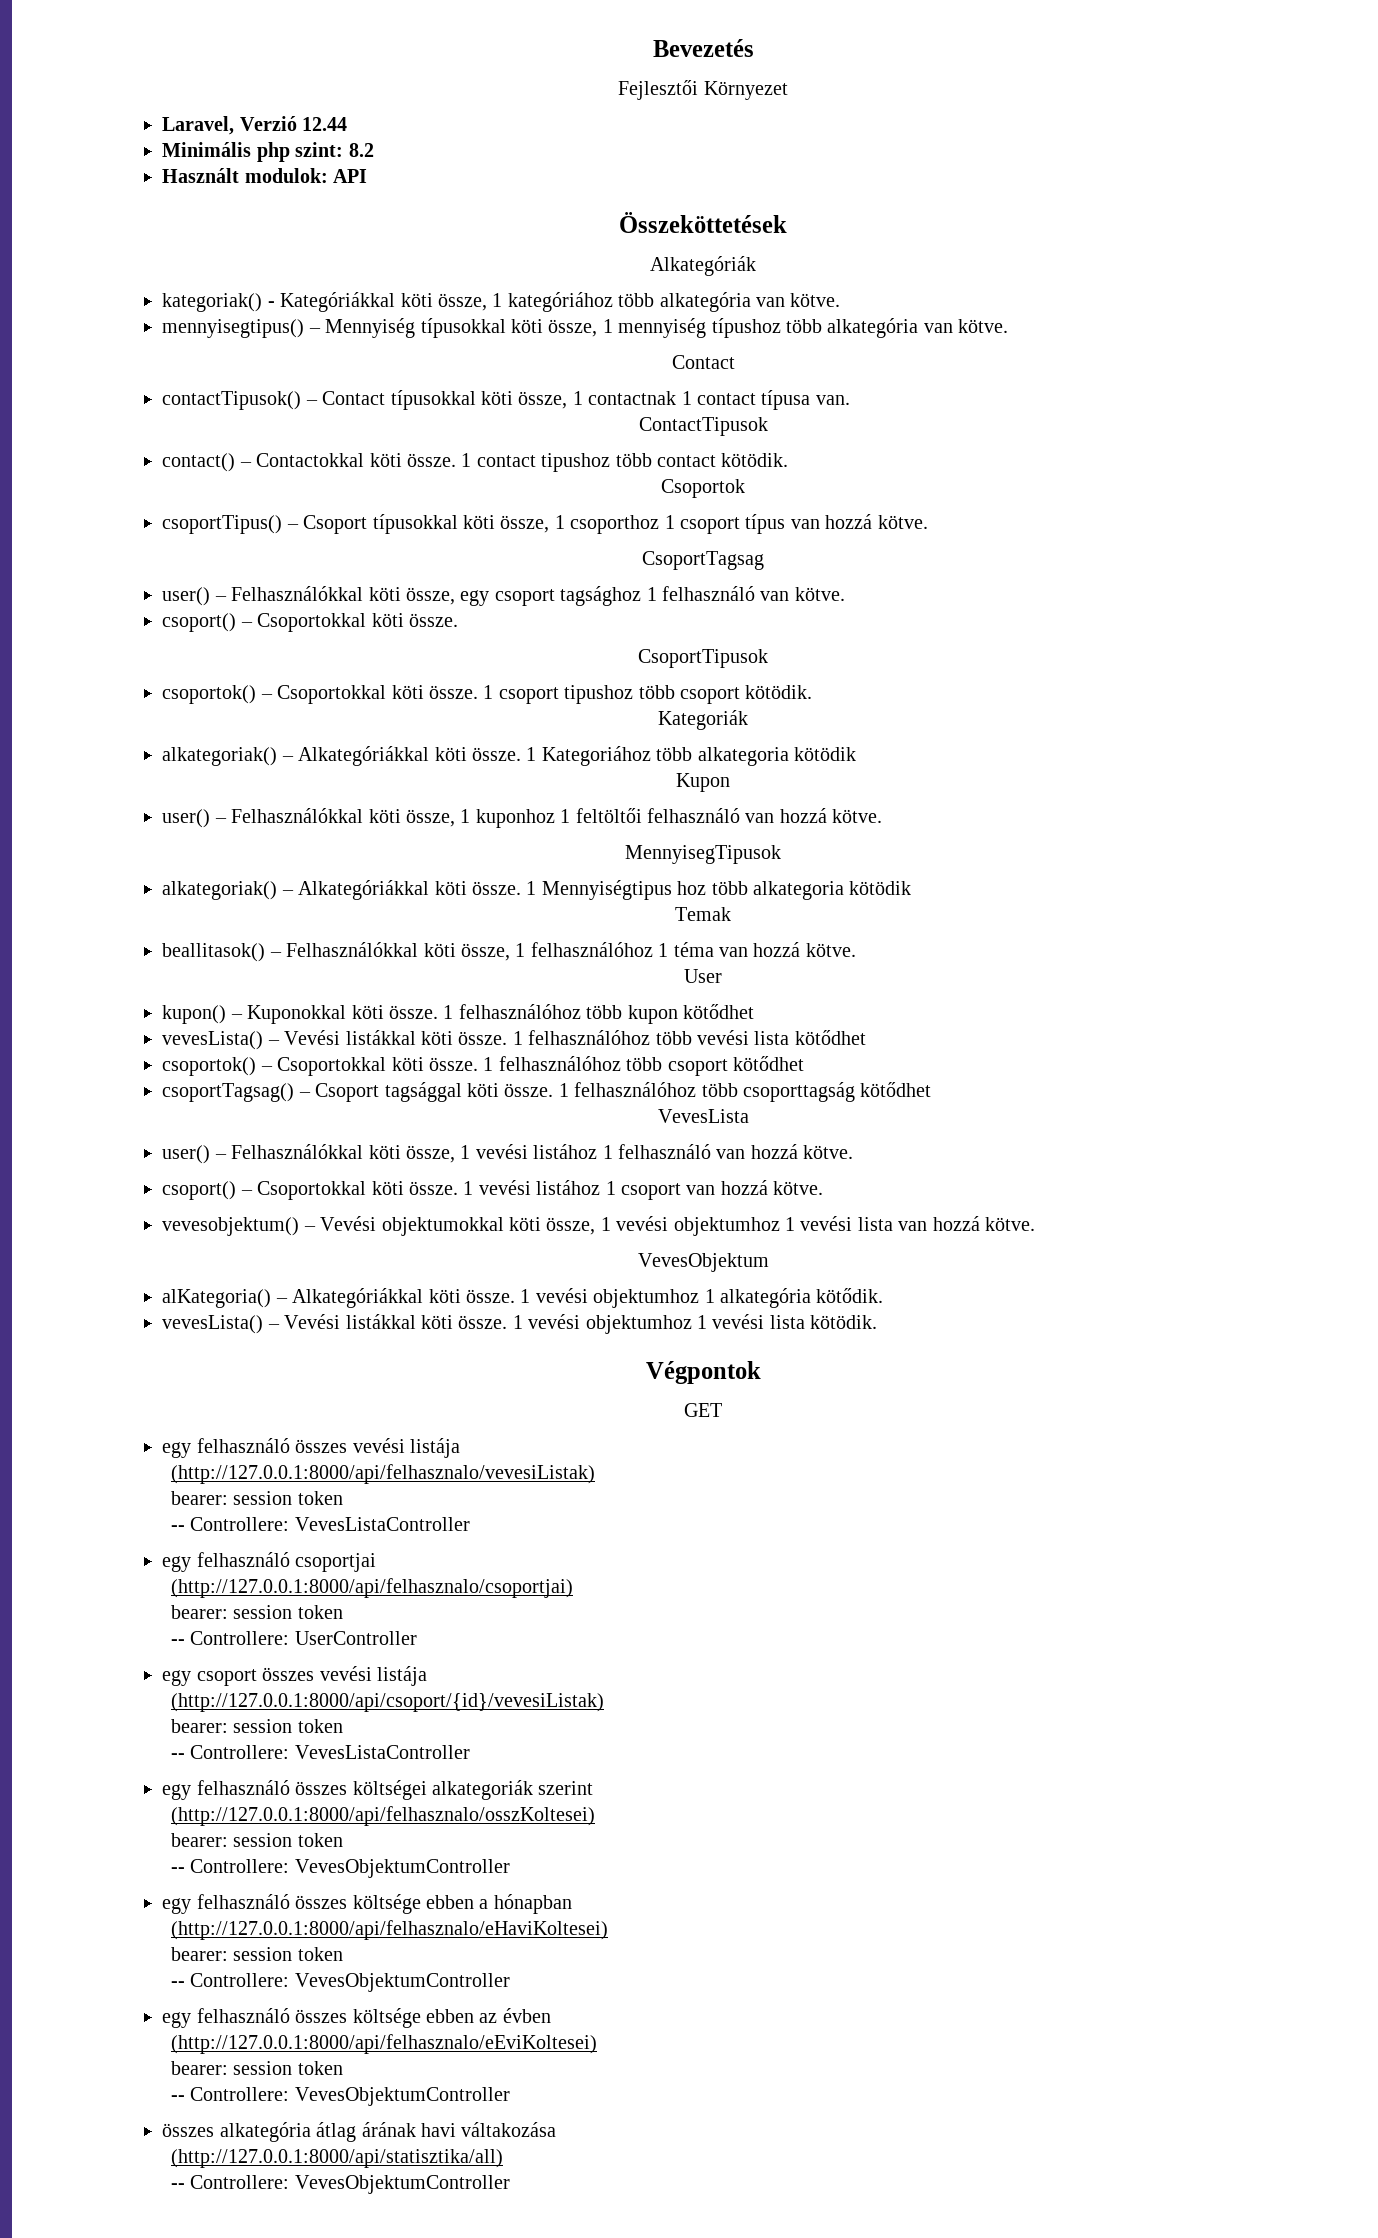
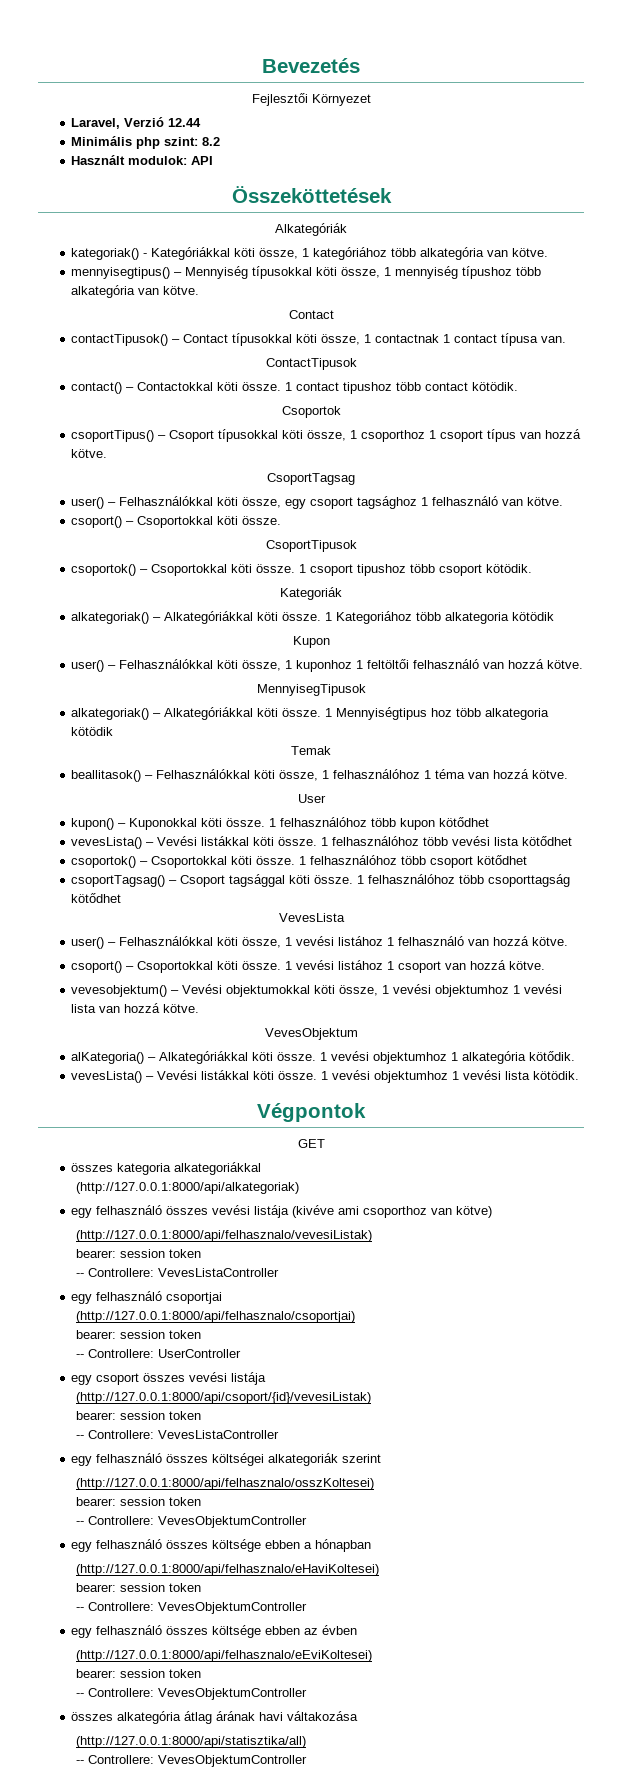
+ összes kategoria alkategoriákkal
+ (http://127.0.0.1:8000/api/alkategoriak)
- egy felhasználó összes vevési listája
+ egy felhasználó összes vevési listája (kivéve ami csoporthoz van kötve)

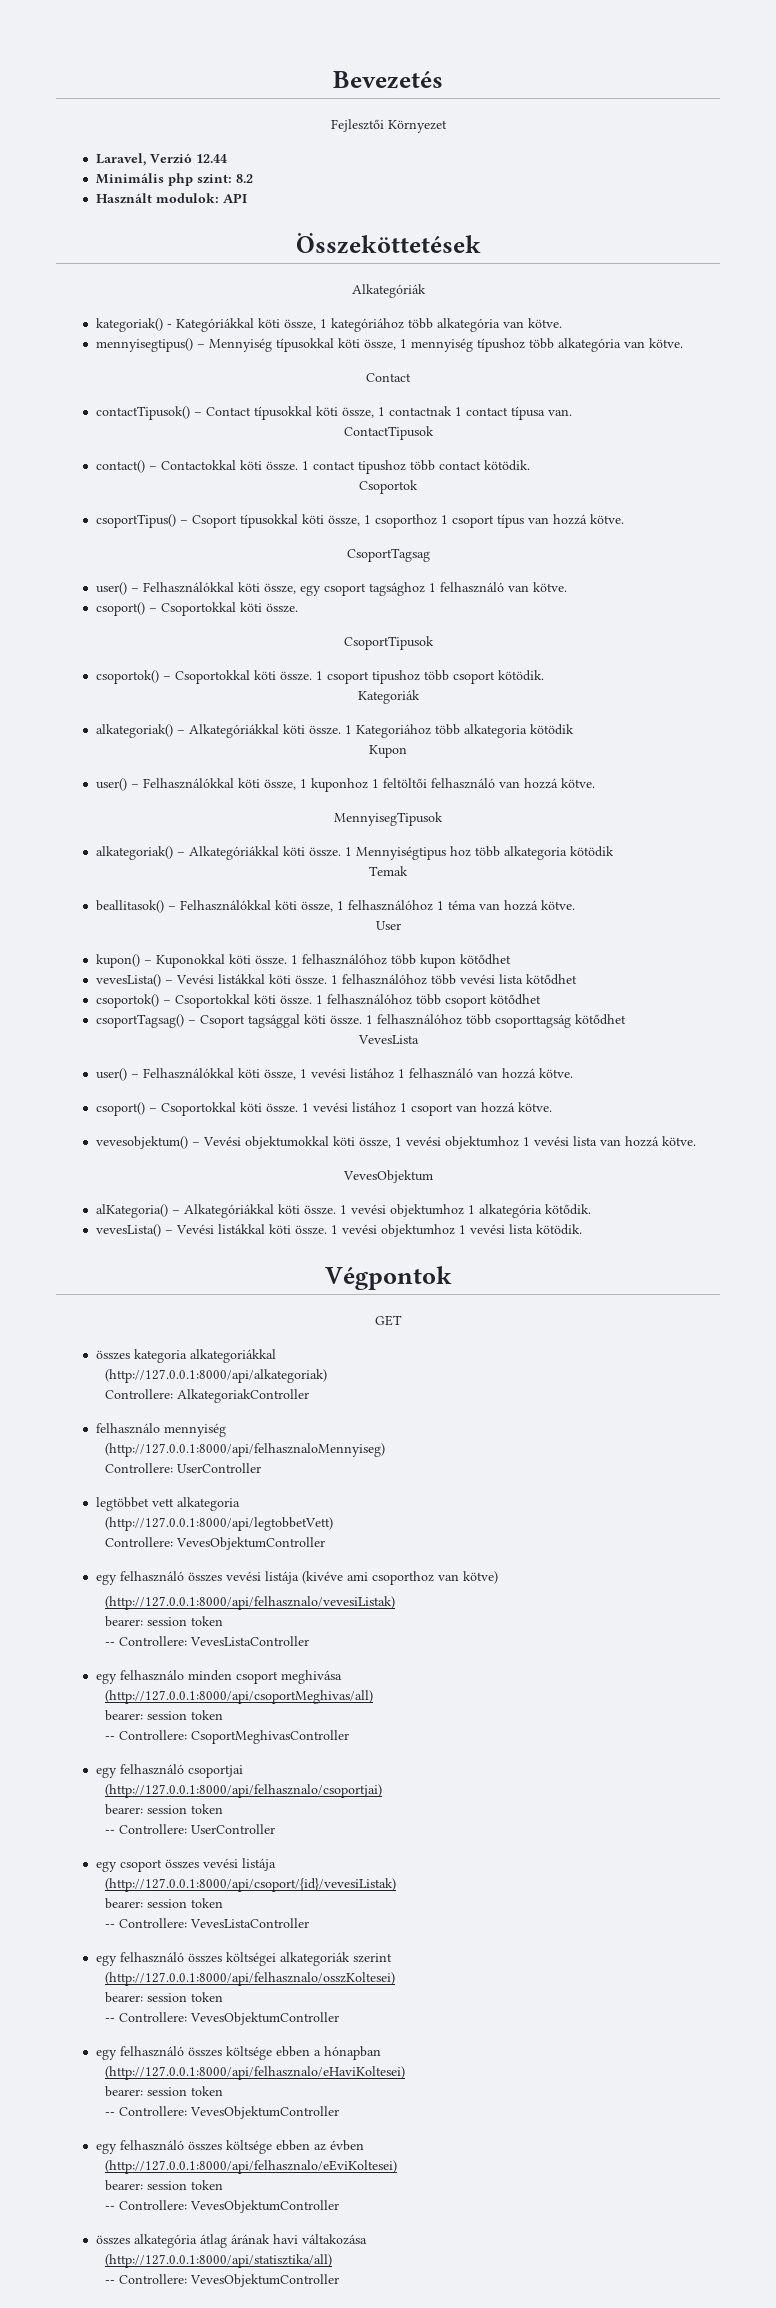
+ Controllere: AlkategoriakController
+ felhasználo mennyiség
+ (http://127.0.0.1:8000/api/felhasznaloMennyiseg)
+ Controllere: UserController
+ legtöbbet vett alkategoria
+ (http://127.0.0.1:8000/api/legtobbetVett)
+ Controllere: VevesObjektumController
+ egy felhasználo minden csoport meghivása
+ (http://127.0.0.1:8000/api/csoportMeghivas/all)
+ bearer: session token
+ -- Controllere: CsoportMeghivasController

